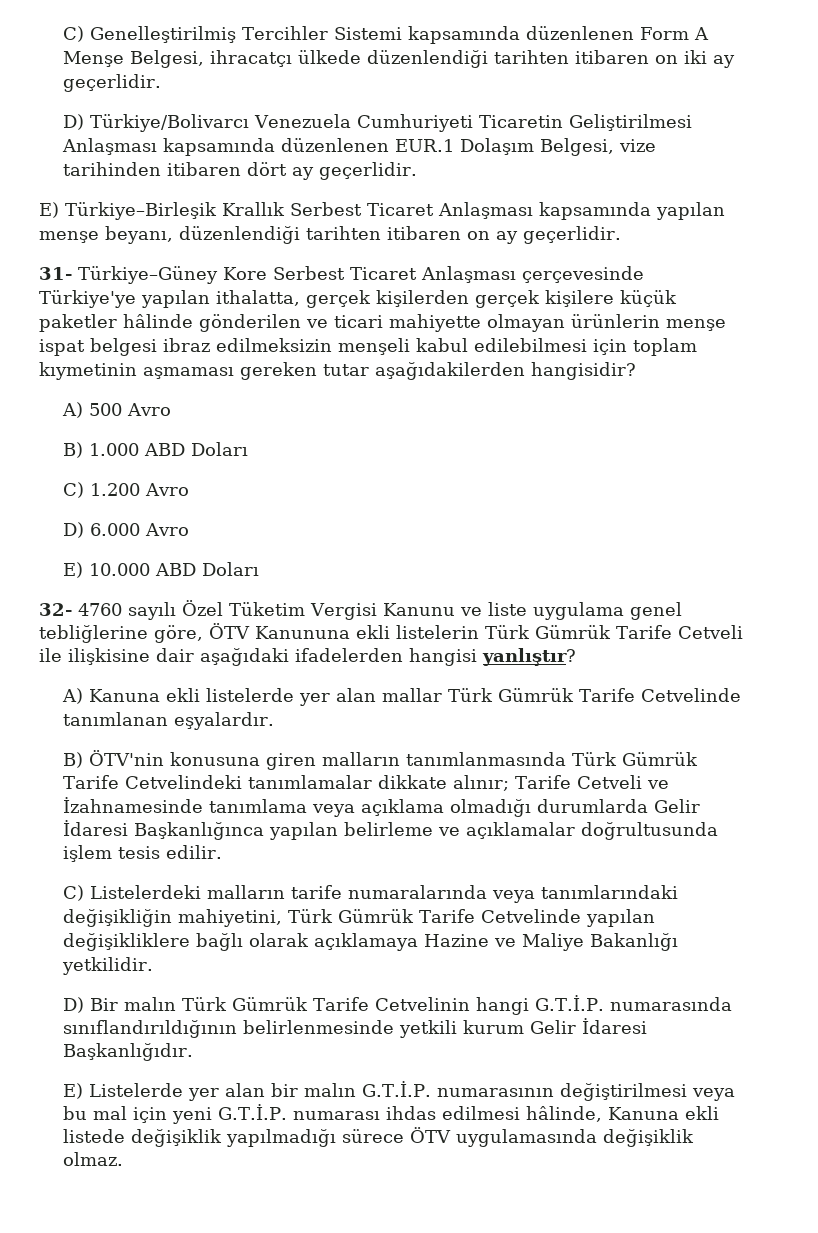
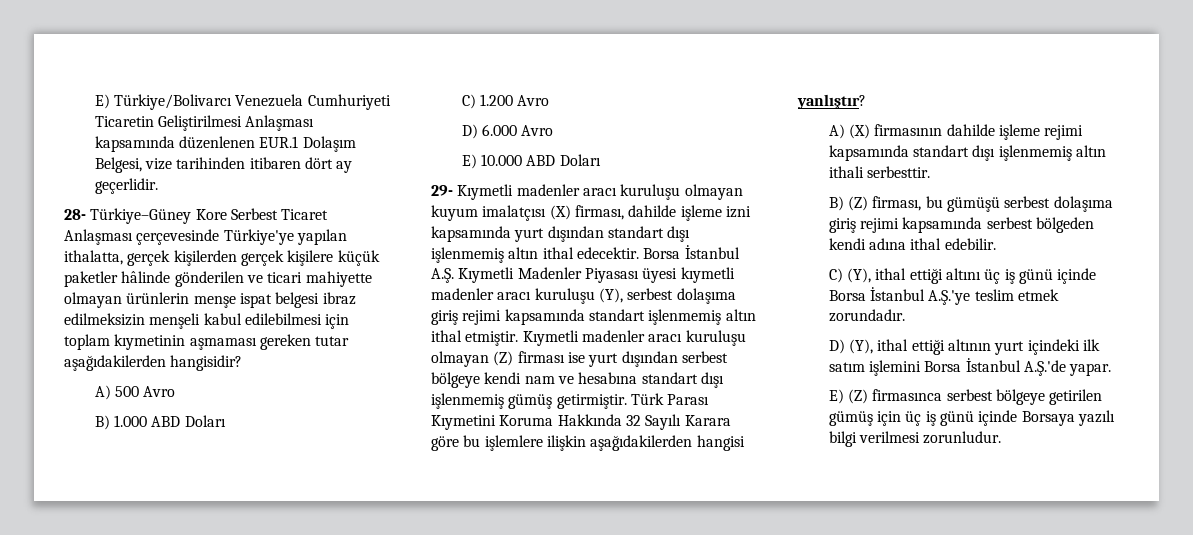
- C) Genelleştirilmiş Tercihler Sistemi kapsamında düzenlenen Form A Menşe Belgesi, ihracatçı ülkede düzenlendiği tarihten itibaren on iki ay geçerlidir.
- D) Türkiye/Bolivarcı Venezuela Cumhuriyeti Ticaretin Geliştirilmesi Anlaşması kapsamında düzenlenen EUR.1 Dolaşım Belgesi, vize tarihinden itibaren dört ay geçerlidir.
+ E) Türkiye/Bolivarcı Venezuela Cumhuriyeti Ticaretin Geliştirilmesi Anlaşması kapsamında düzenlenen EUR.1 Dolaşım Belgesi, vize tarihinden itibaren dört ay geçerlidir.
- E) Türkiye–Birleşik Krallık Serbest Ticaret Anlaşması kapsamında yapılan menşe beyanı, düzenlendiği tarihten itibaren on ay geçerlidir.
- 31- Türkiye–Güney Kore Serbest Ticaret Anlaşması çerçevesinde Türkiye'ye yapılan ithalatta, gerçek kişilerden gerçek kişilere küçük paketler hâlinde gönderilen ve ticari mahiyette olmayan ürünlerin menşe ispat belgesi ibraz edilmeksizin menşeli kabul edilebilmesi için toplam kıymetinin aşmaması gereken tutar aşağıdakilerden hangisidir?
+ 28- Türkiye–Güney Kore Serbest Ticaret Anlaşması çerçevesinde Türkiye'ye yapılan ithalatta, gerçek kişilerden gerçek kişilere küçük paketler hâlinde gönderilen ve ticari mahiyette olmayan ürünlerin menşe ispat belgesi ibraz edilmeksizin menşeli kabul edilebilmesi için toplam kıymetinin aşmaması gereken tutar aşağıdakilerden hangisidir?
- 32- 4760 sayılı Özel Tüketim Vergisi Kanunu ve liste uygulama genel tebliğlerine göre, ÖTV Kanununa ekli listelerin Türk Gümrük Tarife Cetveli ile ilişkisine dair aşağıdaki ifadelerden hangisi yanlıştır?
- A) Kanuna ekli listelerde yer alan mallar Türk Gümrük Tarife Cetvelinde tanımlanan eşyalardır.
- B) ÖTV'nin konusuna giren malların tanımlanmasında Türk Gümrük Tarife Cetvelindeki tanımlamalar dikkate alınır; Tarife Cetveli ve İzahnamesinde tanımlama veya açıklama olmadığı durumlarda Gelir İdaresi Başkanlığınca yapılan belirleme ve açıklamalar doğrultusunda işlem tesis edilir.
- C) Listelerdeki malların tarife numaralarında veya tanımlarındaki değişikliğin mahiyetini, Türk Gümrük Tarife Cetvelinde yapılan değişikliklere bağlı olarak açıklamaya Hazine ve Maliye Bakanlığı yetkilidir.
- D) Bir malın Türk Gümrük Tarife Cetvelinin hangi G.T.İ.P. numarasında sınıflandırıldığının belirlenmesinde yetkili kurum Gelir İdaresi Başkanlığıdır.
- E) Listelerde yer alan bir malın G.T.İ.P. numarasının değiştirilmesi veya bu mal için yeni G.T.İ.P. numarası ihdas edilmesi hâlinde, Kanuna ekli listede değişiklik yapılmadığı sürece ÖTV uygulamasında değişiklik olmaz.
+ 29- Kıymetli madenler aracı kuruluşu olmayan kuyum imalatçısı (X) firması, dahilde işleme izni kapsamında yurt dışından standart dışı işlenmemiş altın ithal edecektir. Borsa İstanbul A.Ş. Kıymetli Madenler Piyasası üyesi kıymetli madenler aracı kuruluşu (Y), serbest dolaşıma giriş rejimi kapsamında standart işlenmemiş altın ithal etmiştir. Kıymetli madenler aracı kuruluşu olmayan (Z) firması ise yurt dışından serbest bölgeye kendi nam ve hesabına standart dışı işlenmemiş gümüş getirmiştir. Türk Parası Kıymetini Koruma Hakkında 32 Sayılı Karara göre bu işlemlere ilişkin aşağıdakilerden hangisi yanlıştır?
+ A) (X) firmasının dahilde işleme rejimi kapsamında standart dışı işlenmemiş altın ithali serbesttir.
+ B) (Z) firması, bu gümüşü serbest dolaşıma giriş rejimi kapsamında serbest bölgeden kendi adına ithal edebilir.
+ C) (Y), ithal ettiği altını üç iş günü içinde Borsa İstanbul A.Ş.'ye teslim etmek zorundadır.
+ D) (Y), ithal ettiği altının yurt içindeki ilk satım işlemini Borsa İstanbul A.Ş.'de yapar.
+ E) (Z) firmasınca serbest bölgeye getirilen gümüş için üç iş günü içinde Borsaya yazılı bilgi verilmesi zorunludur.

